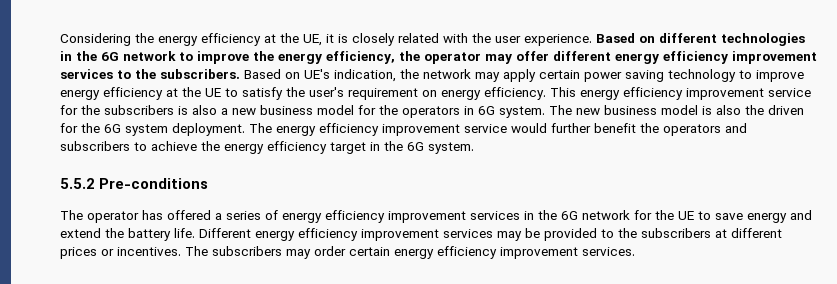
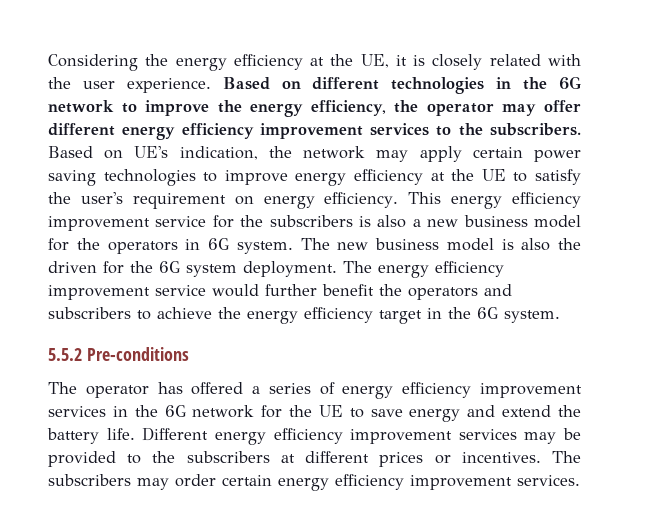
- Based on UE's indication, the network may apply certain power saving technology to improve energy efficiency at the UE to satisfy the user's requirement on energy efficiency.
+ Based on UE's indication, the network may apply certain power saving technologies to improve energy efficiency at the UE to satisfy the user's requirement on energy efficiency.

